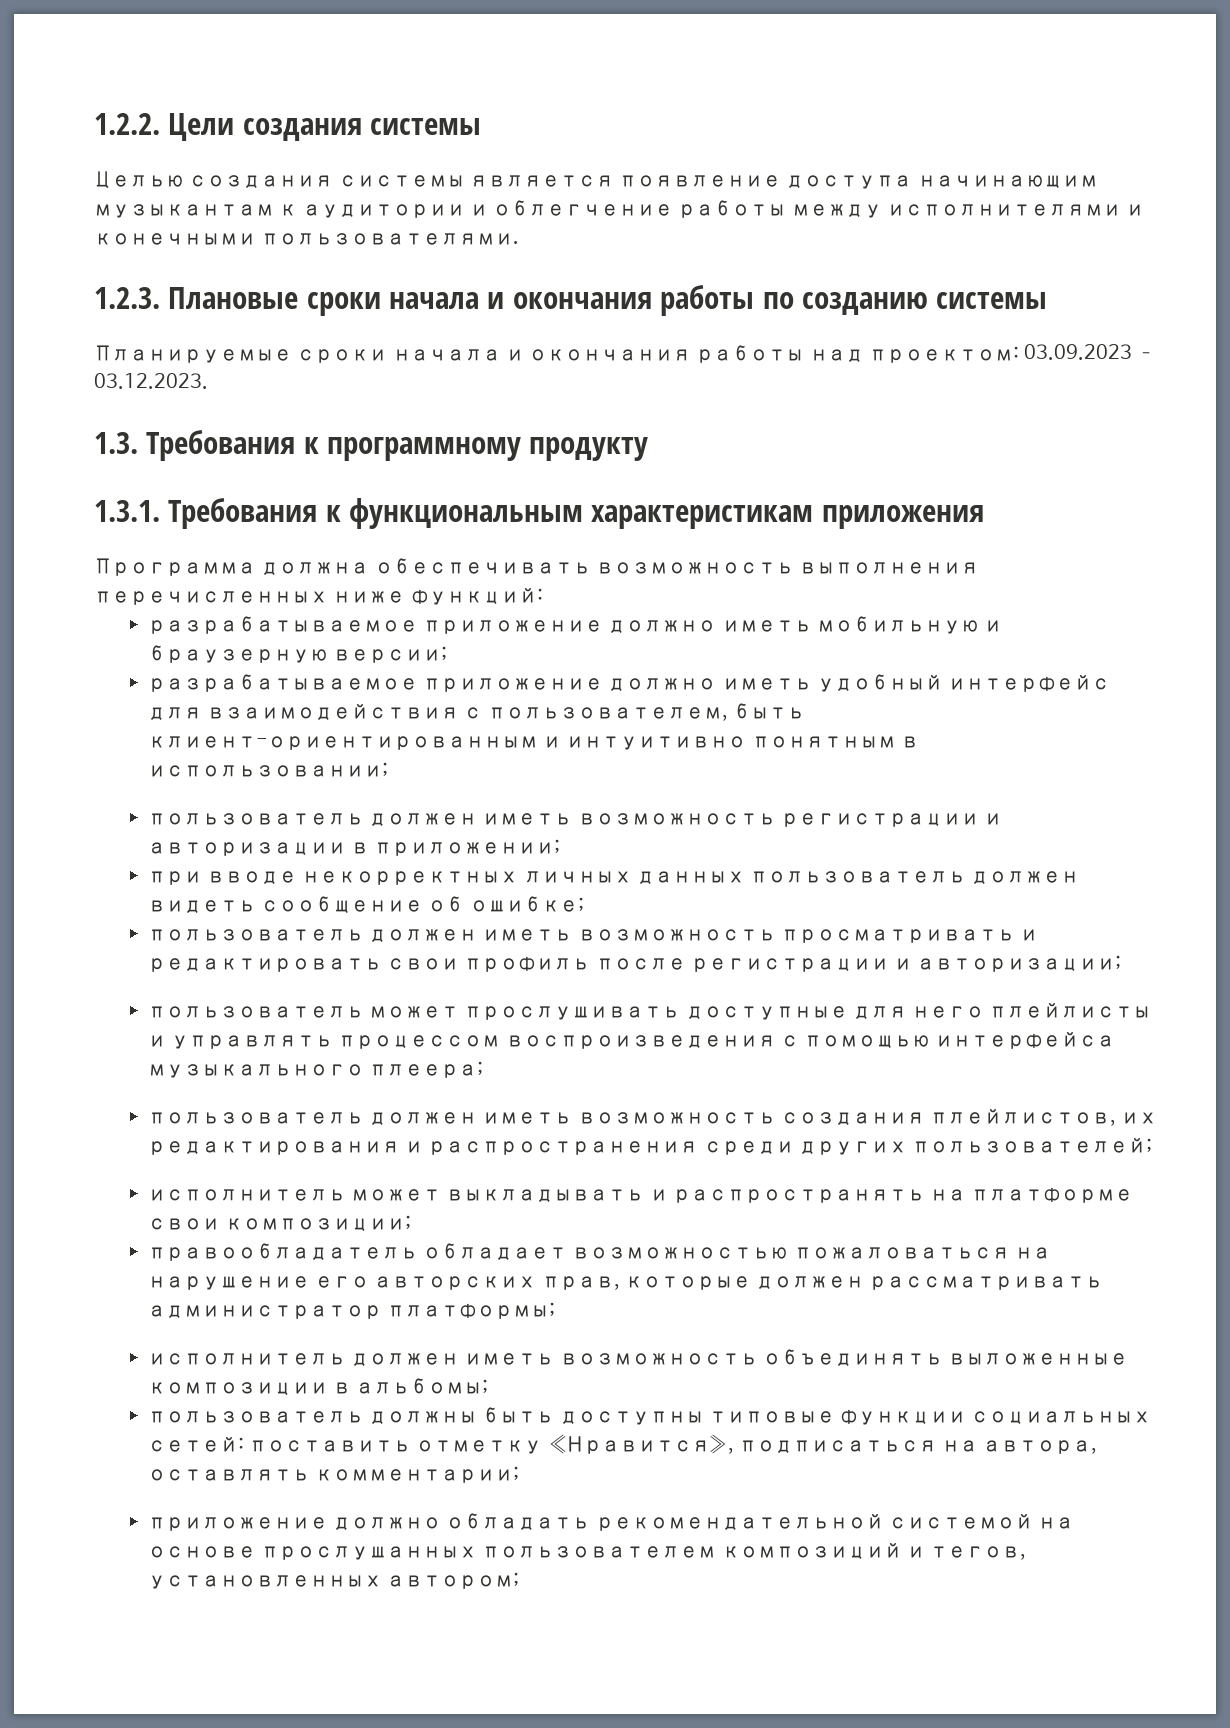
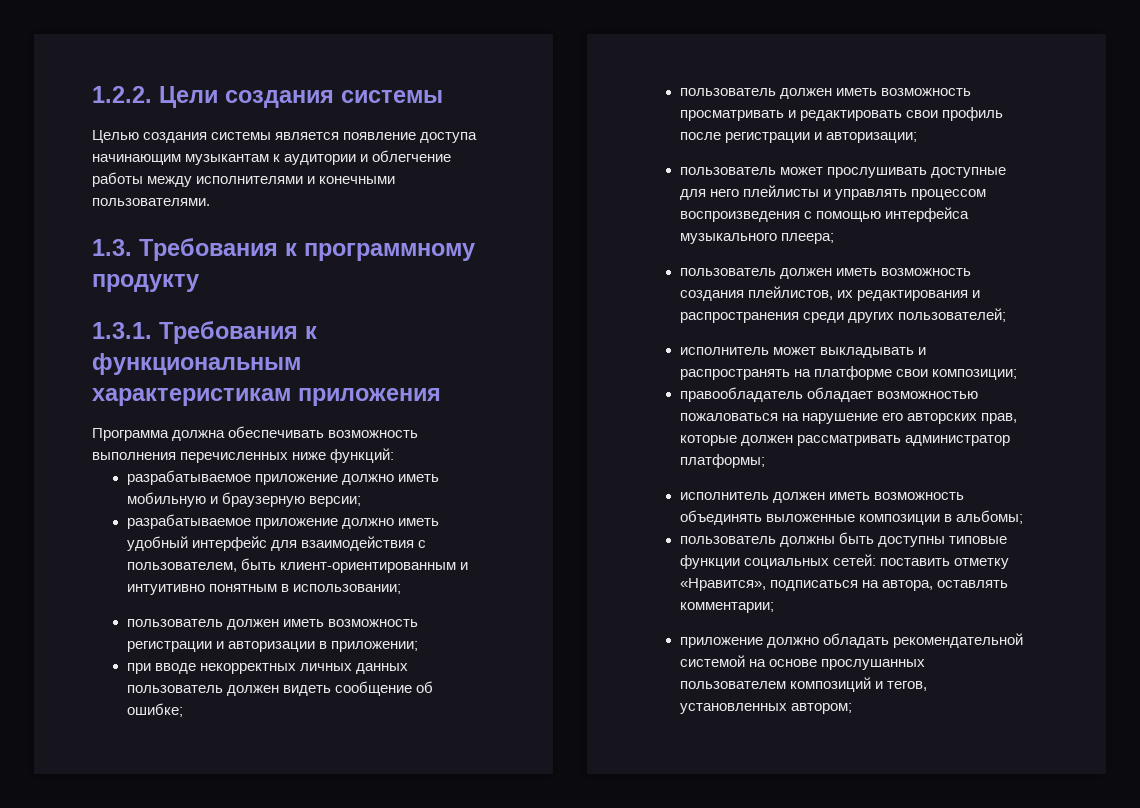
- 1.2.3. Плановые сроки начала и окончания работы по созданию системы
- Планируемые сроки начала и окончания работы над проектом: 03.09.2023 – 03.12.2023.

